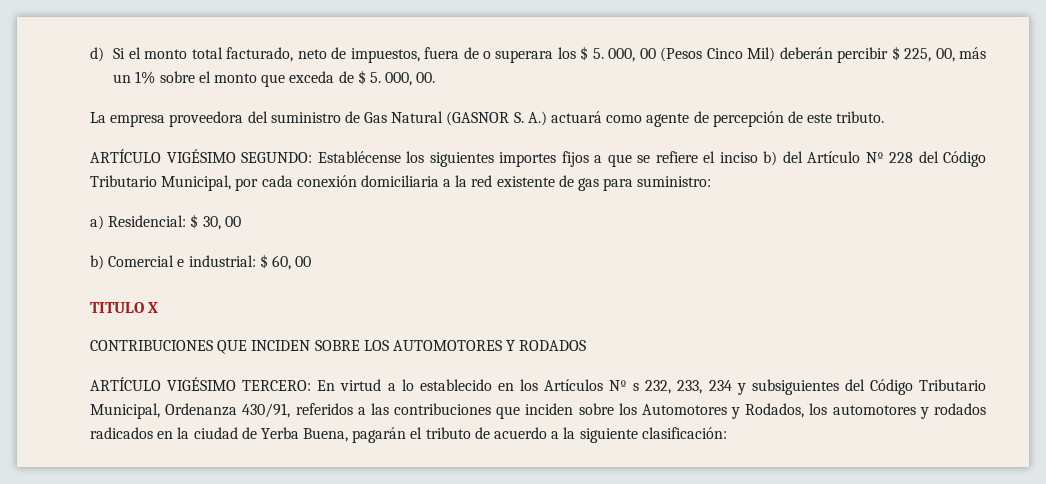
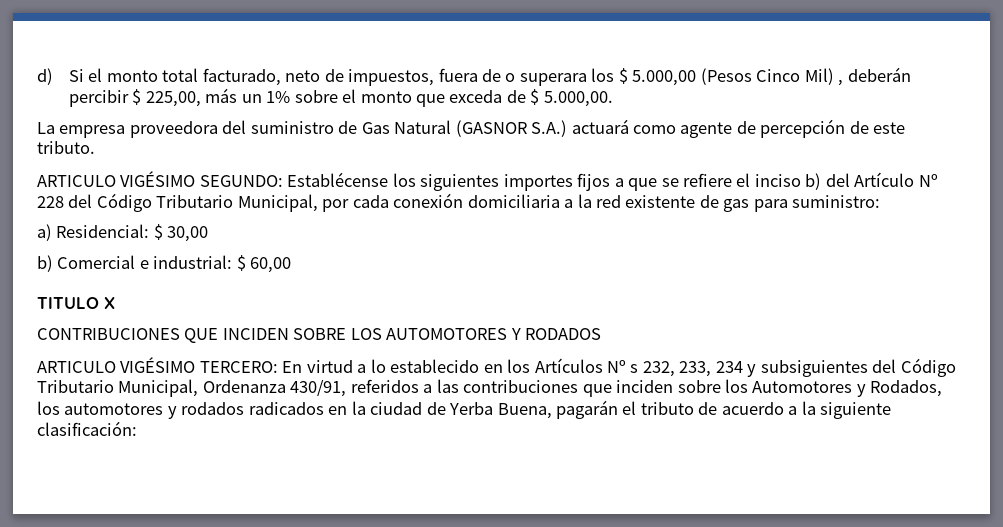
- d) Si el monto total facturado, neto de impuestos, fuera de o superara los $ 5. 000, 00 (Pesos Cinco Mil) deberán percibir $ 225, 00, más un 1% sobre el monto que exceda de $ 5. 000, 00.
+ d) Si el monto total facturado, neto de impuestos, fuera de o superara los $ 5.000,00 (Pesos Cinco Mil) , deberán percibir $ 225,00, más un 1% sobre el monto que exceda de $ 5.000,00.
- La empresa proveedora del suministro de Gas Natural (GASNOR S. A.) actuará como agente de percepción de este tributo.
+ La empresa proveedora del suministro de Gas Natural (GASNOR S.A.) actuará como agente de percepción de este tributo.
- ARTÍCULO VIGÉSIMO SEGUNDO: Establécense los siguientes importes fijos a que se refiere el inciso b) del Artículo Nº 228 del Código Tributario Municipal, por cada conexión domiciliaria a la red existente de gas para suministro:
+ ARTICULO VIGÉSIMO SEGUNDO: Establécense los siguientes importes fijos a que se refiere el inciso b) del Artículo Nº 228 del Código Tributario Municipal, por cada conexión domiciliaria a la red existente de gas para suministro:
- a) Residencial: $ 30, 00
+ a) Residencial: $ 30,00
- b) Comercial e industrial: $ 60, 00
+ b) Comercial e industrial: $ 60,00
- ARTÍCULO VIGÉSIMO TERCERO: En virtud a lo establecido en los Artículos Nº s 232, 233, 234 y subsiguientes del Código Tributario Municipal, Ordenanza 430/91, referidos a las contribuciones que inciden sobre los Automotores y Rodados, los automotores y rodados radicados en la ciudad de Yerba Buena, pagarán el tributo de acuerdo a la siguiente clasificación:
+ ARTICULO VIGÉSIMO TERCERO: En virtud a lo establecido en los Artículos Nº s 232, 233, 234 y subsiguientes del Código Tributario Municipal, Ordenanza 430/91, referidos a las contribuciones que inciden sobre los Automotores y Rodados, los automotores y rodados radicados en la ciudad de Yerba Buena, pagarán el tributo de acuerdo a la siguiente clasificación:

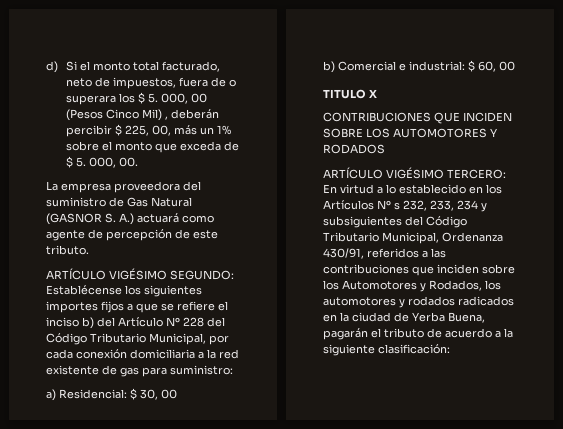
- d) Si el monto total facturado, neto de impuestos, fuera de o superara los $ 5.000,00 (Pesos Cinco Mil) , deberán percibir $ 225,00, más un 1% sobre el monto que exceda de $ 5.000,00.
+ d) Si el monto total facturado, neto de impuestos, fuera de o superara los $ 5. 000, 00 (Pesos Cinco Mil) , deberán percibir $ 225, 00, más un 1% sobre el monto que exceda de $ 5. 000, 00.
- La empresa proveedora del suministro de Gas Natural (GASNOR S.A.) actuará como agente de percepción de este tributo.
+ La empresa proveedora del suministro de Gas Natural (GASNOR S. A.) actuará como agente de percepción de este tributo.
- ARTICULO VIGÉSIMO SEGUNDO: Establécense los siguientes importes fijos a que se refiere el inciso b) del Artículo Nº 228 del Código Tributario Municipal, por cada conexión domiciliaria a la red existente de gas para suministro:
+ ARTÍCULO VIGÉSIMO SEGUNDO: Establécense los siguientes importes fijos a que se refiere el inciso b) del Artículo Nº 228 del Código Tributario Municipal, por cada conexión domiciliaria a la red existente de gas para suministro:
- a) Residencial: $ 30,00
+ a) Residencial: $ 30, 00
- b) Comercial e industrial: $ 60,00
+ b) Comercial e industrial: $ 60, 00
- ARTICULO VIGÉSIMO TERCERO: En virtud a lo establecido en los Artículos Nº s 232, 233, 234 y subsiguientes del Código Tributario Municipal, Ordenanza 430/91, referidos a las contribuciones que inciden sobre los Automotores y Rodados, los automotores y rodados radicados en la ciudad de Yerba Buena, pagarán el tributo de acuerdo a la siguiente clasificación:
+ ARTÍCULO VIGÉSIMO TERCERO: En virtud a lo establecido en los Artículos Nº s 232, 233, 234 y subsiguientes del Código Tributario Municipal, Ordenanza 430/91, referidos a las contribuciones que inciden sobre los Automotores y Rodados, los automotores y rodados radicados en la ciudad de Yerba Buena, pagarán el tributo de acuerdo a la siguiente clasificación:

